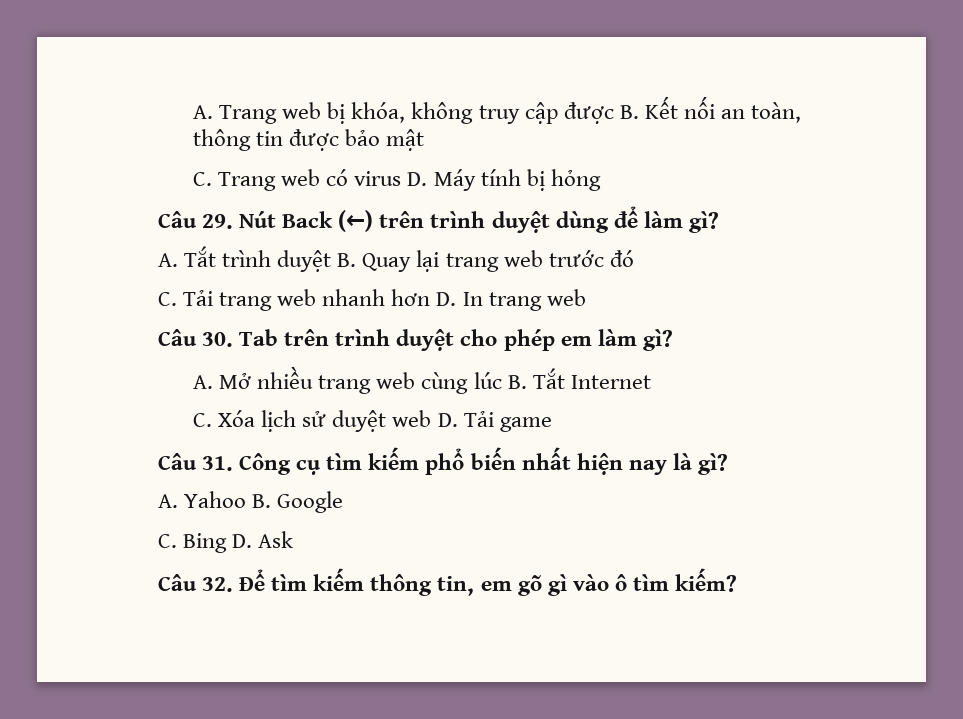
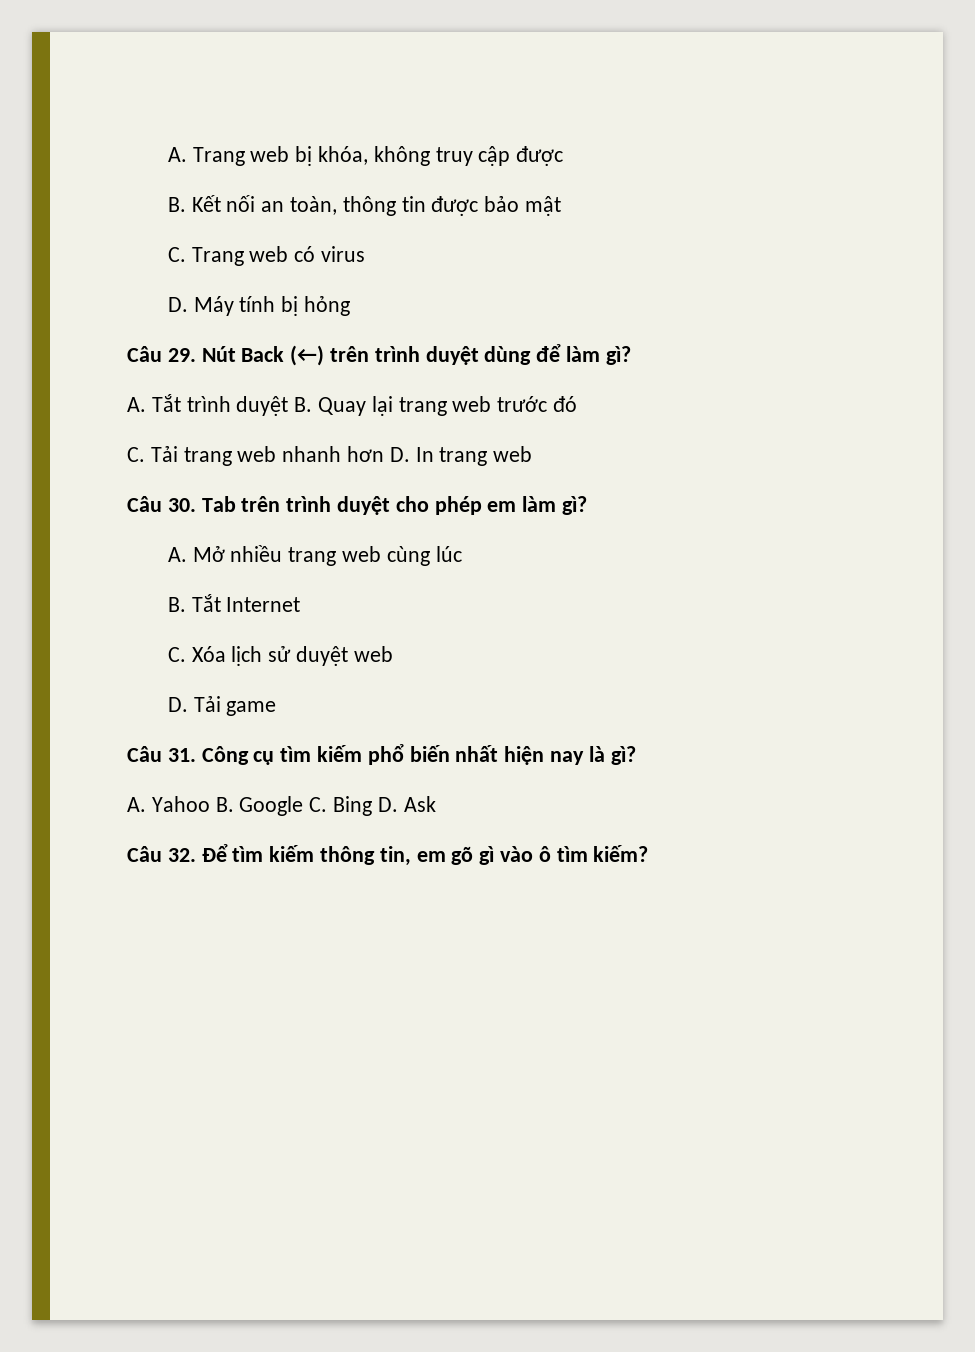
- A. Trang web bị khóa, không truy cập được B. Kết nối an toàn, thông tin được bảo mật
+ A. Trang web bị khóa, không truy cập được
+ B. Kết nối an toàn, thông tin được bảo mật
- C. Trang web có virus D. Máy tính bị hỏng
+ C. Trang web có virus
+ D. Máy tính bị hỏng
- A. Mở nhiều trang web cùng lúc B. Tắt Internet
+ A. Mở nhiều trang web cùng lúc
+ B. Tắt Internet
- C. Xóa lịch sử duyệt web D. Tải game
+ C. Xóa lịch sử duyệt web
+ D. Tải game
- A. Yahoo B. Google
- C. Bing D. Ask
+ A. Yahoo B. Google C. Bing D. Ask

